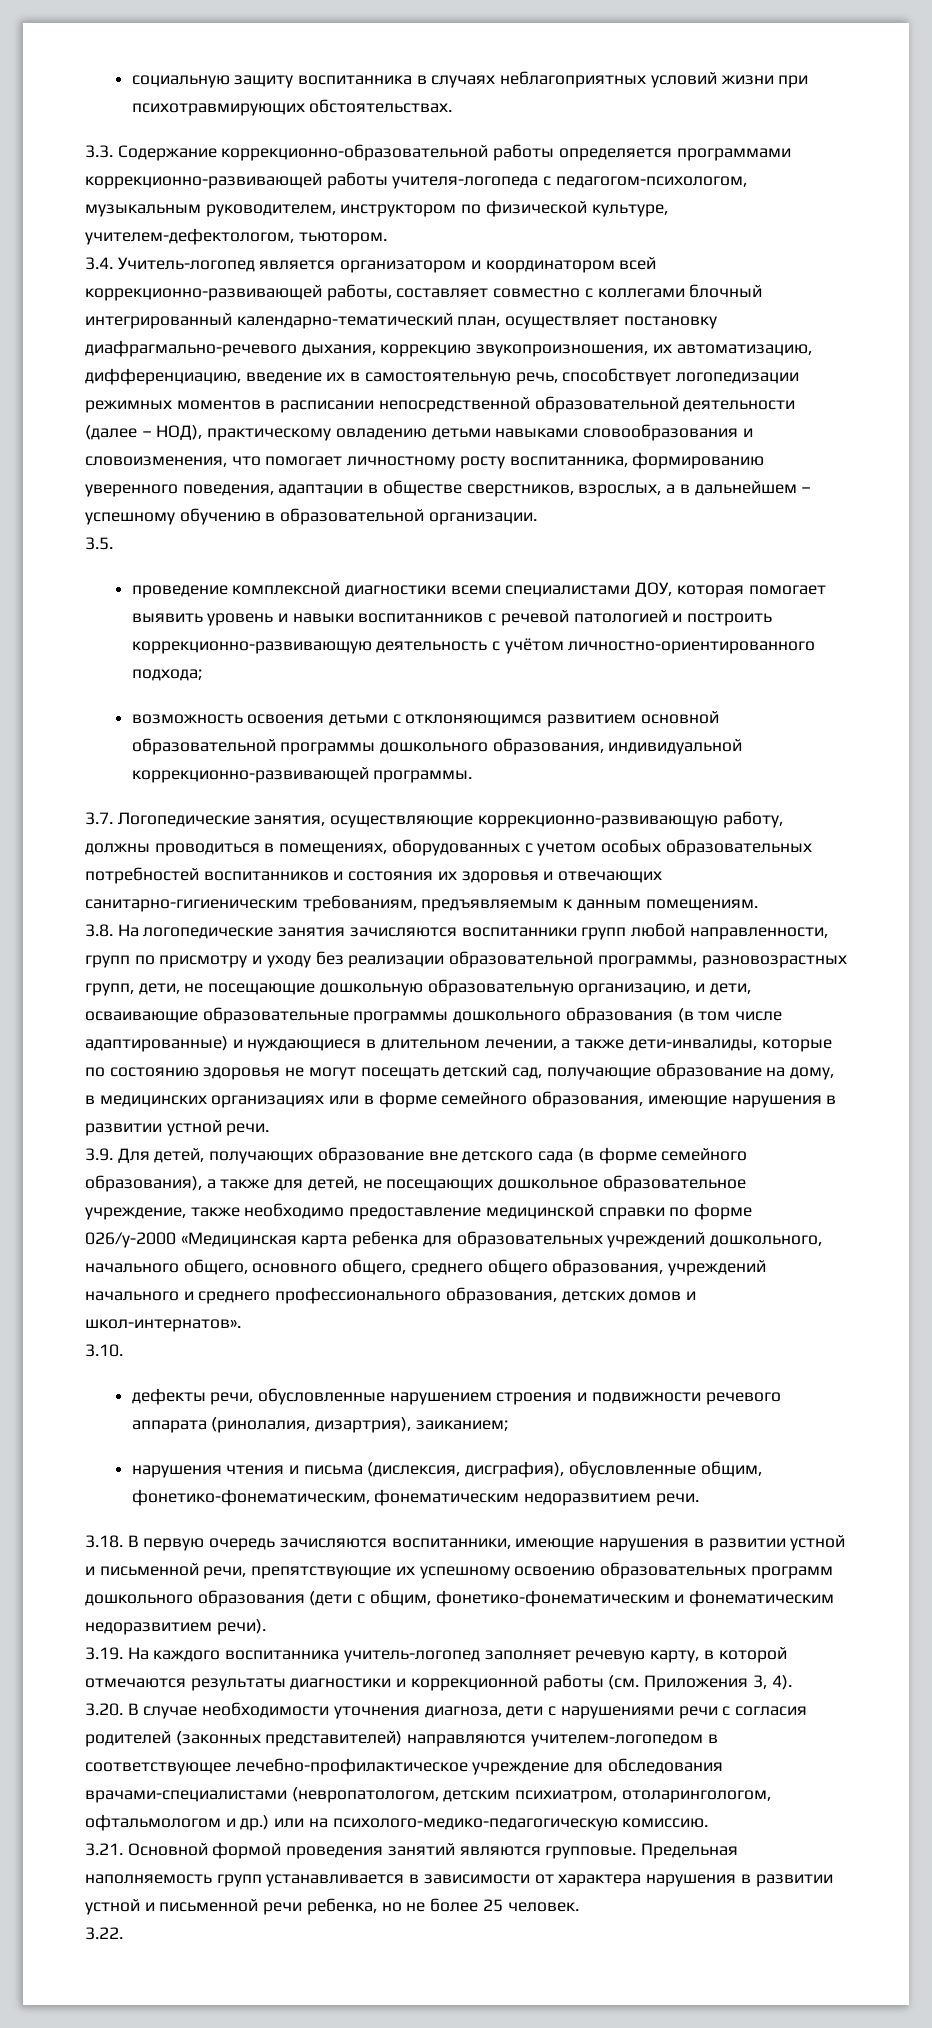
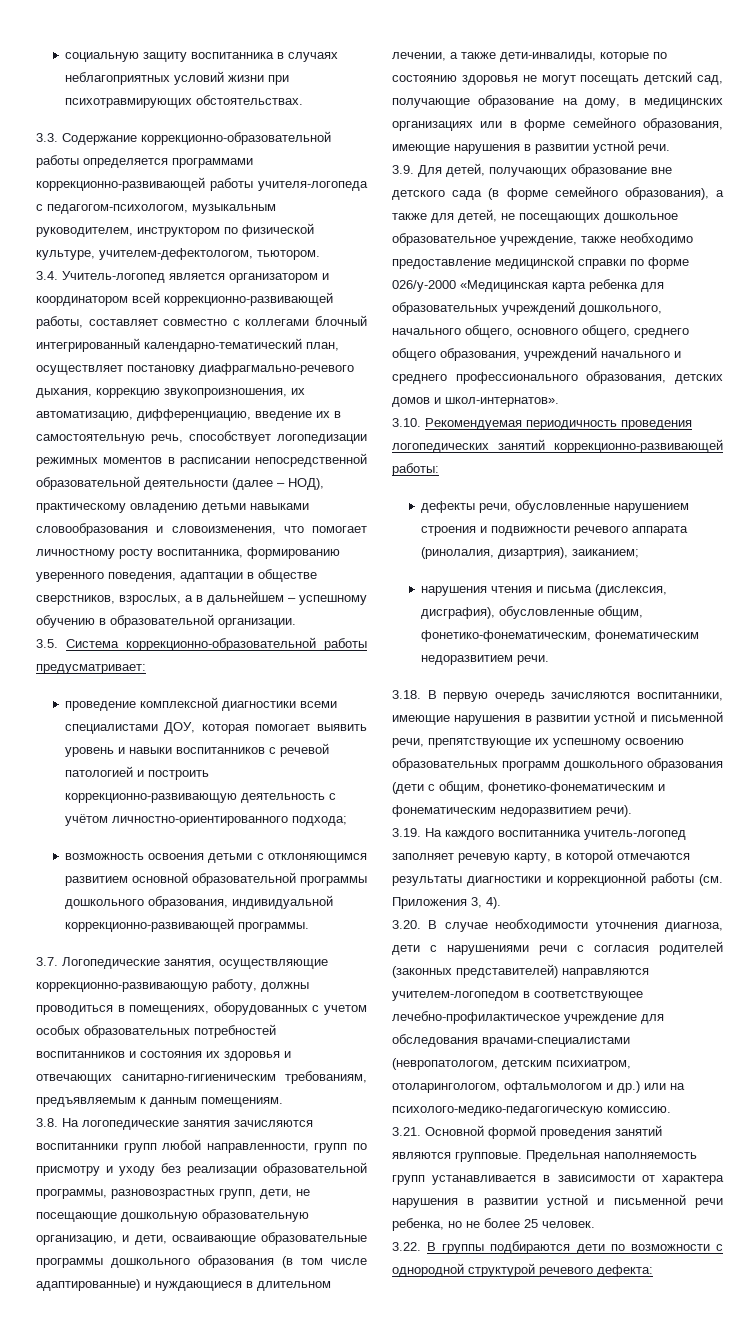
- 3.5.
+ 3.5. Система коррекционно-образовательной работы предусматривает:
- 3.10.
+ 3.10. Рекомендуемая периодичность проведения логопедических занятий коррекционно-развивающей работы:
- 3.22.
+ 3.22. В группы подбираются дети по возможности с однородной структурой речевого дефекта:

